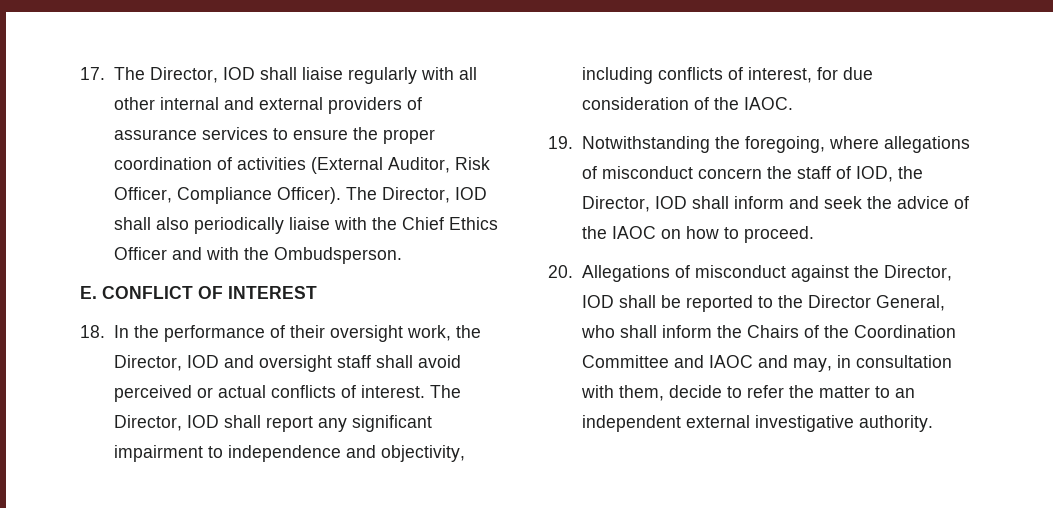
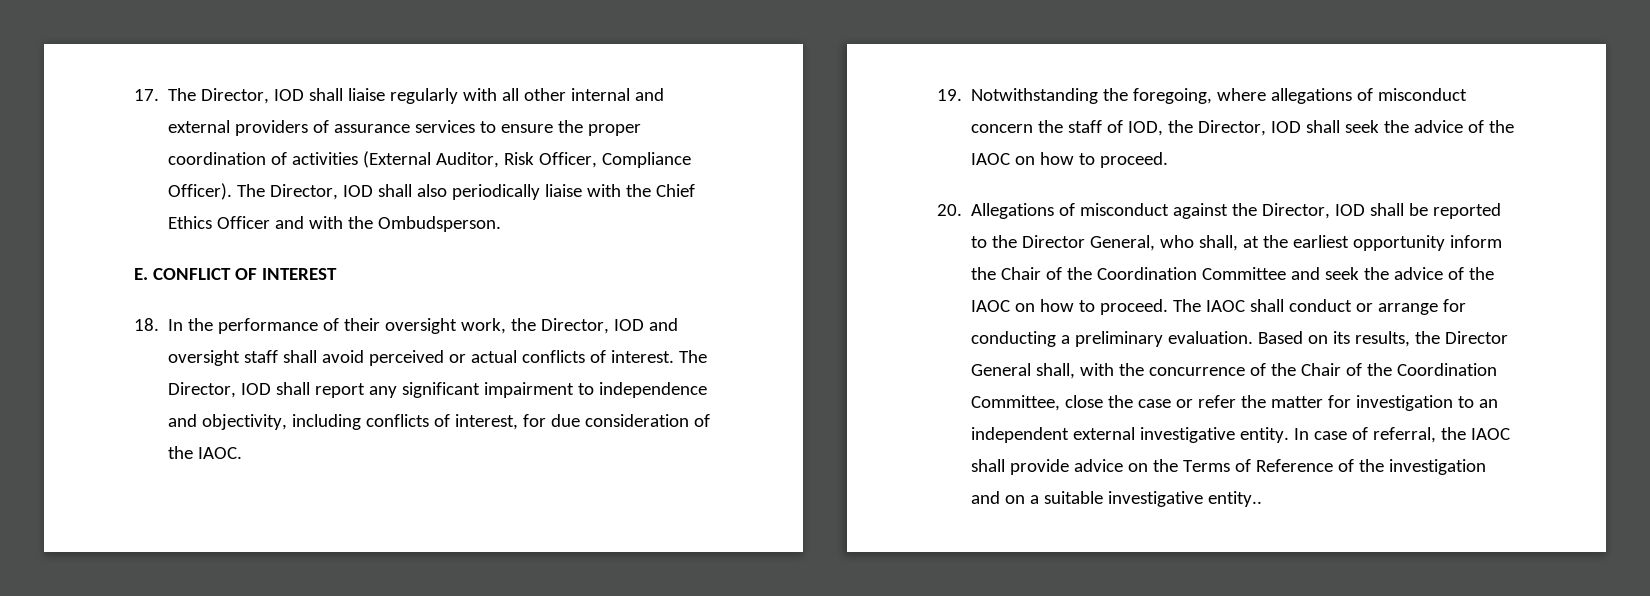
- 19. Notwithstanding the foregoing, where allegations of misconduct concern the staff of IOD, the Director, IOD shall inform and seek the advice of the IAOC on how to proceed.
+ 19. Notwithstanding the foregoing, where allegations of misconduct concern the staff of IOD, the Director, IOD shall seek the advice of the IAOC on how to proceed.
- 20. Allegations of misconduct against the Director, IOD shall be reported to the Director General, who shall inform the Chairs of the Coordination Committee and IAOC and may, in consultation with them, decide to refer the matter to an independent external investigative authority.
+ 20. Allegations of misconduct against the Director, IOD shall be reported to the Director General, who shall, at the earliest opportunity inform the Chair of the Coordination Committee and seek the advice of the IAOC on how to proceed. The IAOC shall conduct or arrange for conducting a preliminary evaluation. Based on its results, the Director General shall, with the concurrence of the Chair of the Coordination Committee, close the case or refer the matter for investigation to an independent external investigative entity. In case of referral, the IAOC shall provide advice on the Terms of Reference of the investigation and on a suitable investigative entity..

